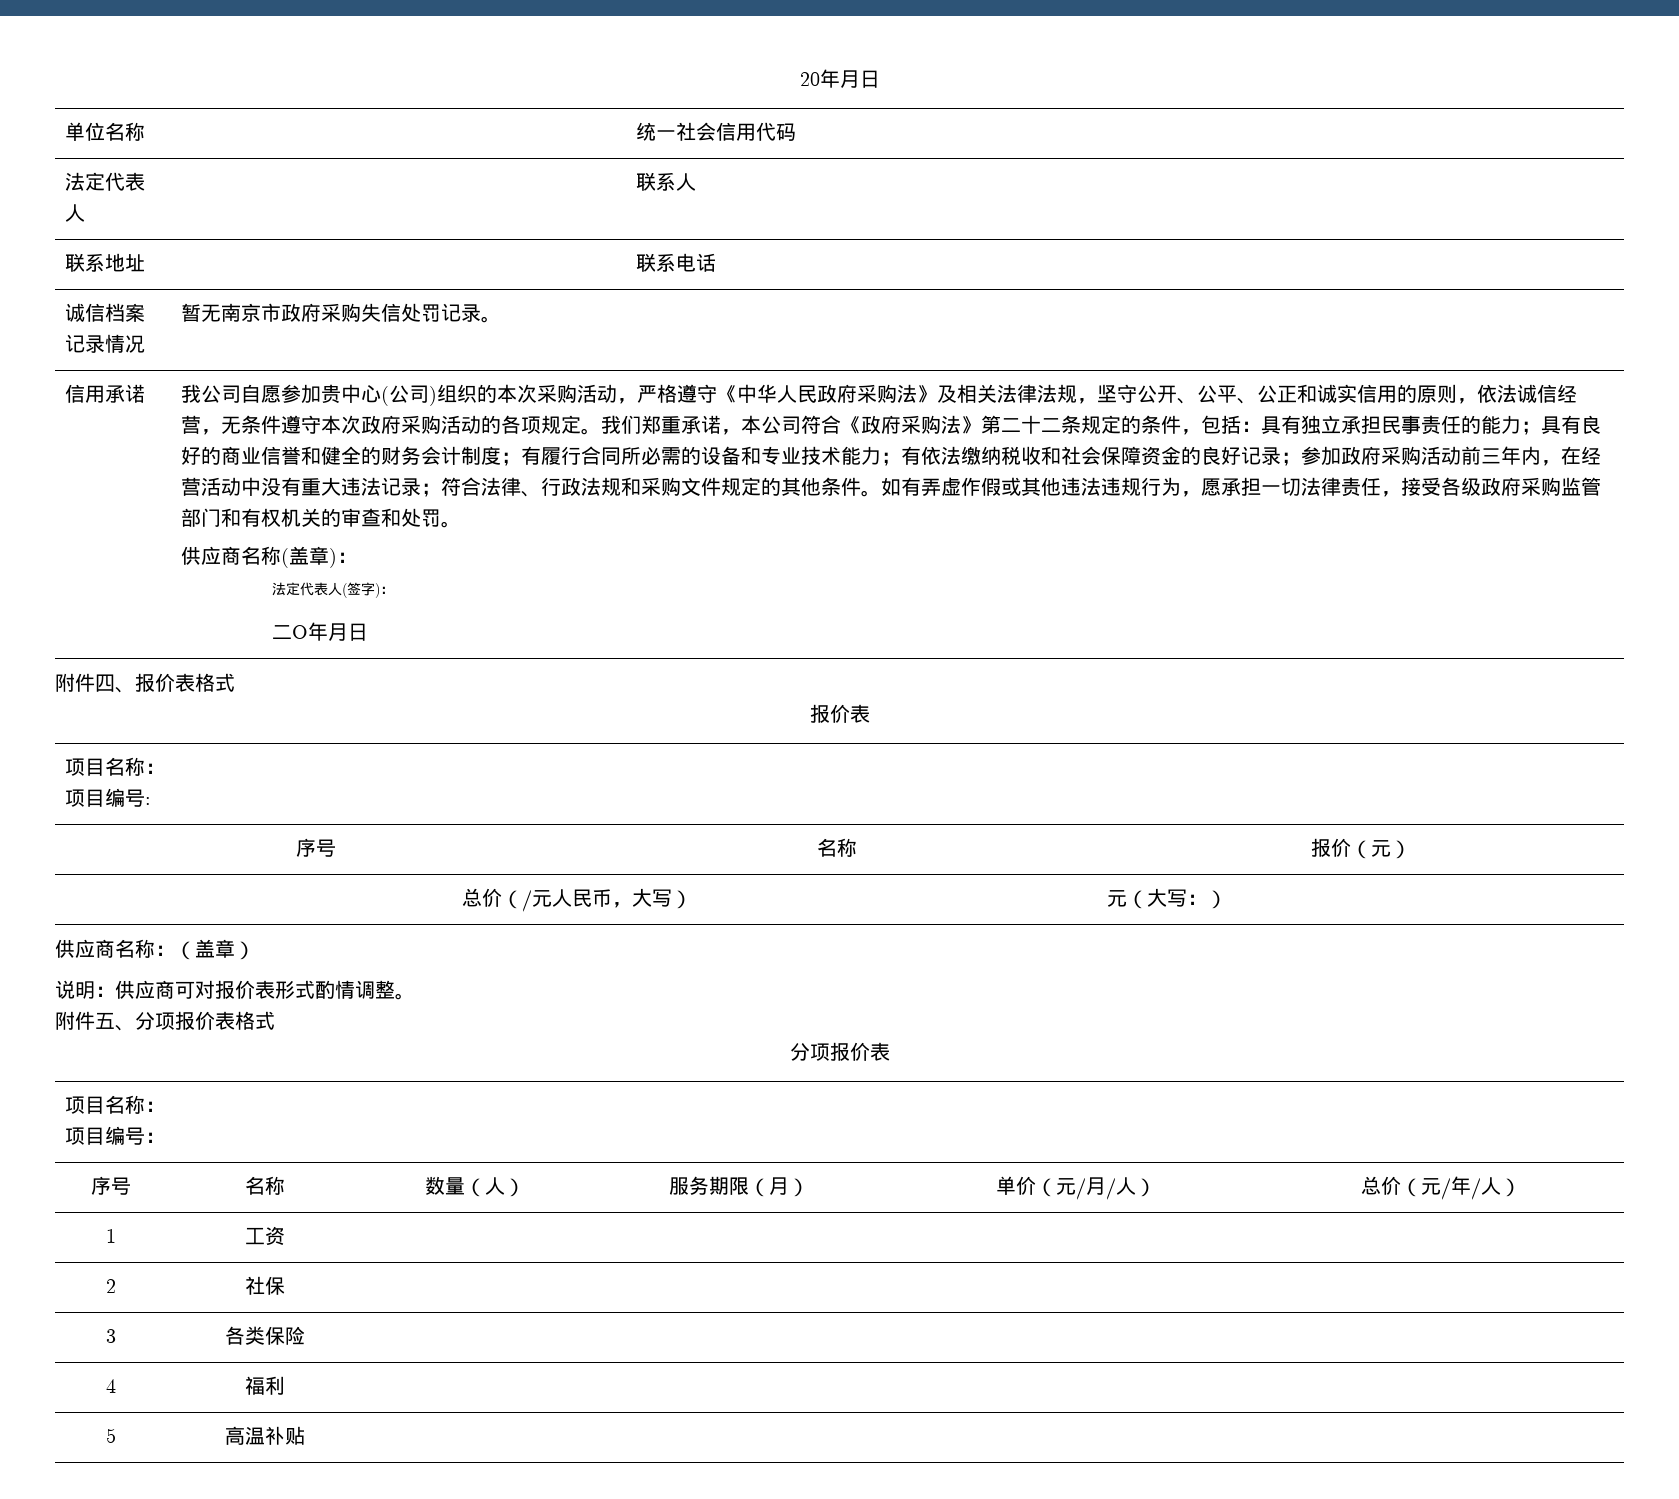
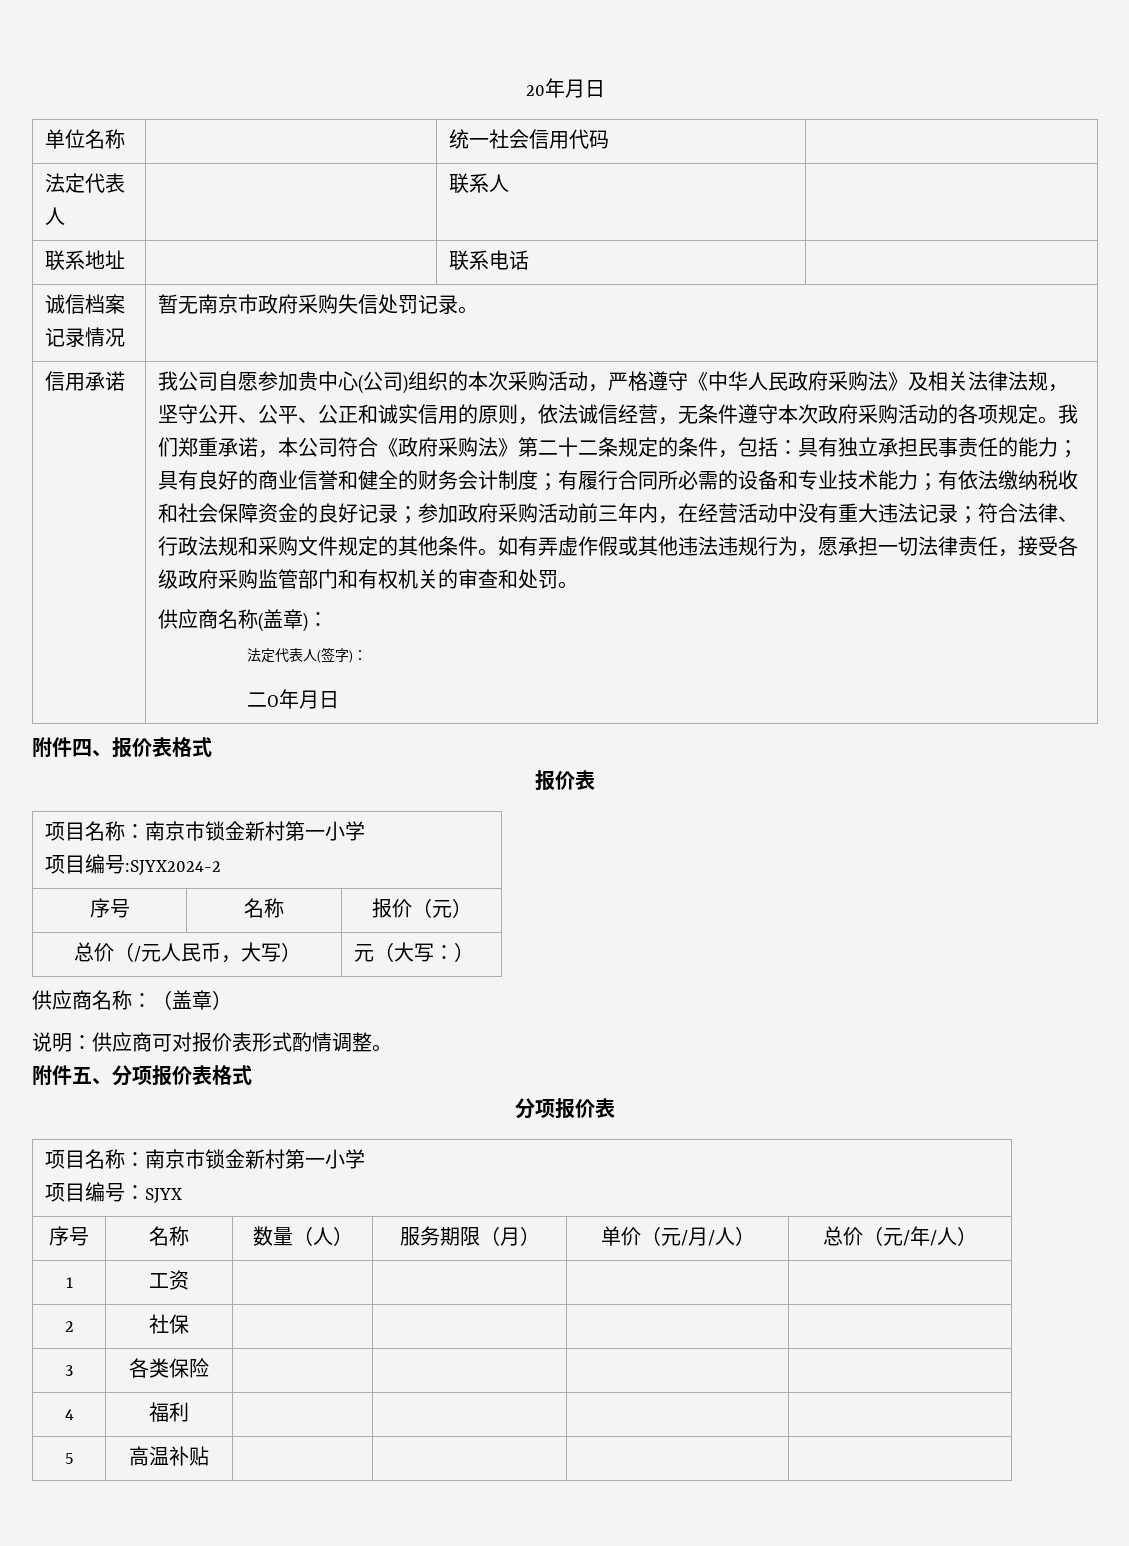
  附件四、报价表格式
  报价表
- 项目名称：
- 项目编号:
+ 项目名称：南京市锁金新村第一小学
+ 项目编号:SJYX2024-2
  附件五、分项报价表格式
  分项报价表
- 项目名称：
- 项目编号：
+ 项目名称：南京市锁金新村第一小学
+ 项目编号：SJYX

